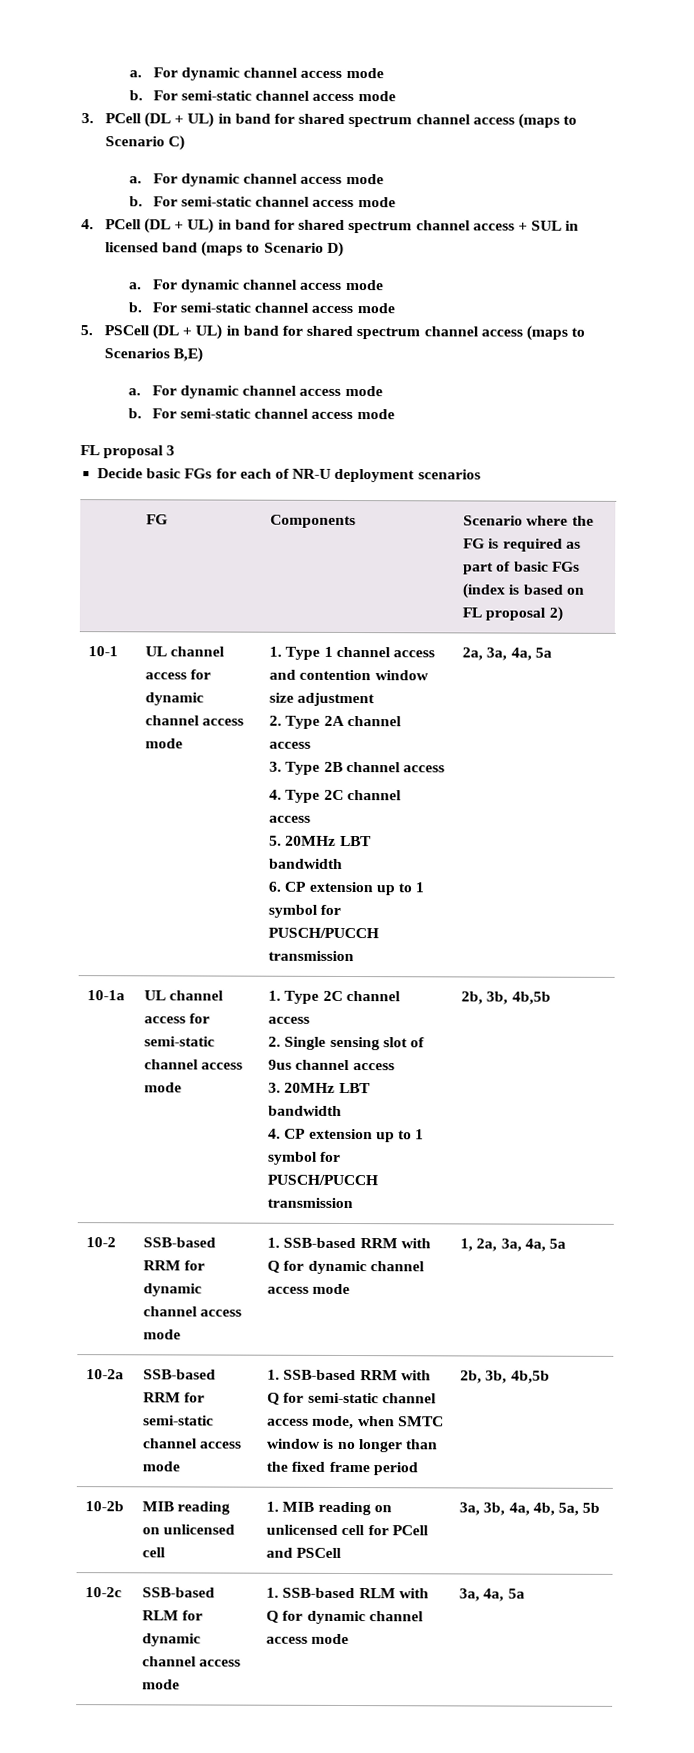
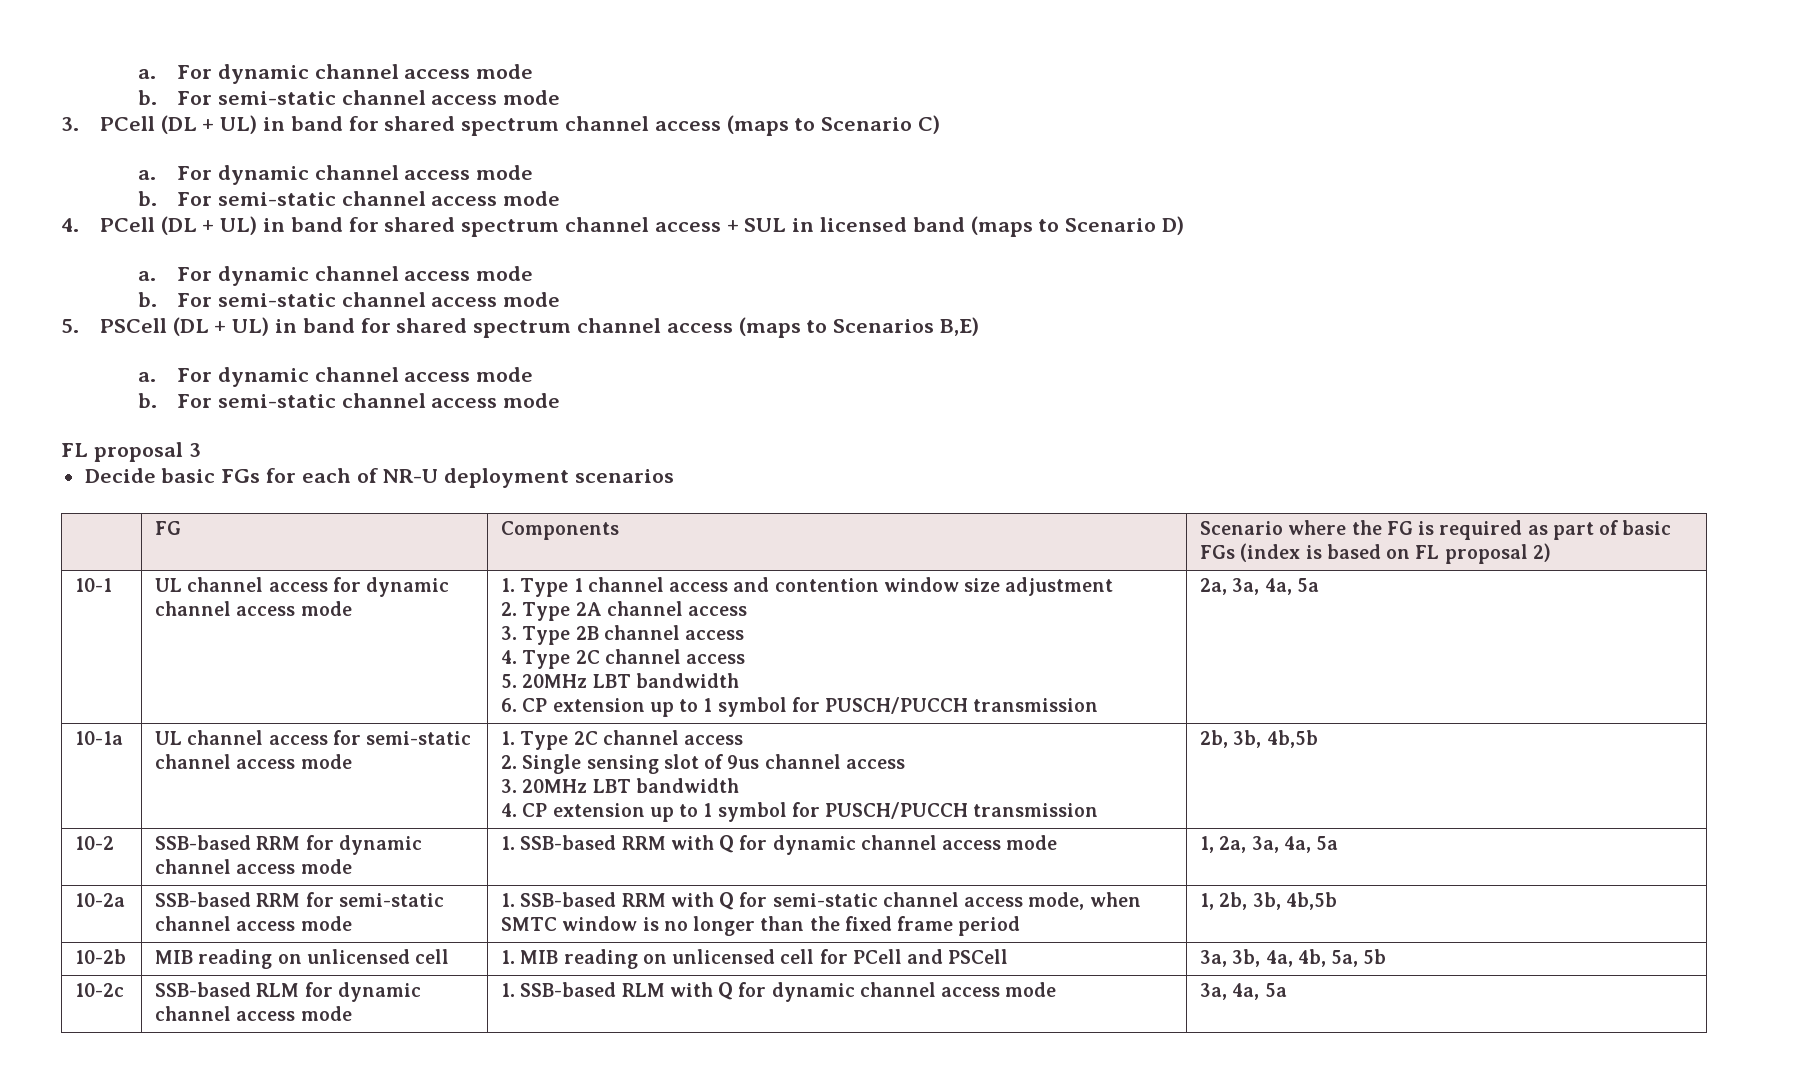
- 10-2a | SSB-based RRM for semi-static channel access mode | 1. SSB-based RRM with Q for semi-static channel access mode, when SMTC window is no longer than the fixed frame period | 2b, 3b, 4b,5b
+ 10-2a | SSB-based RRM for semi-static channel access mode | 1. SSB-based RRM with Q for semi-static channel access mode, when SMTC window is no longer than the fixed frame period | 1, 2b, 3b, 4b,5b

